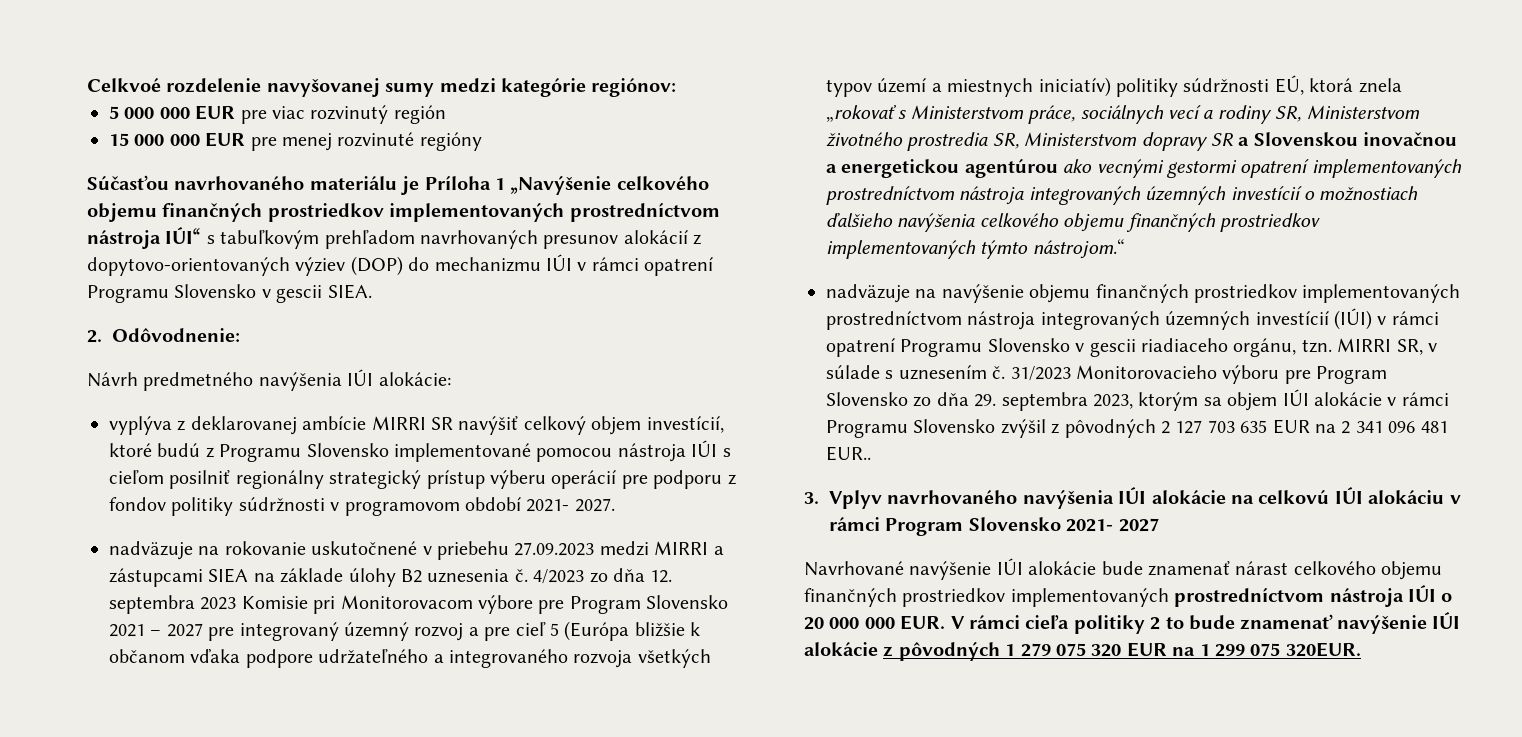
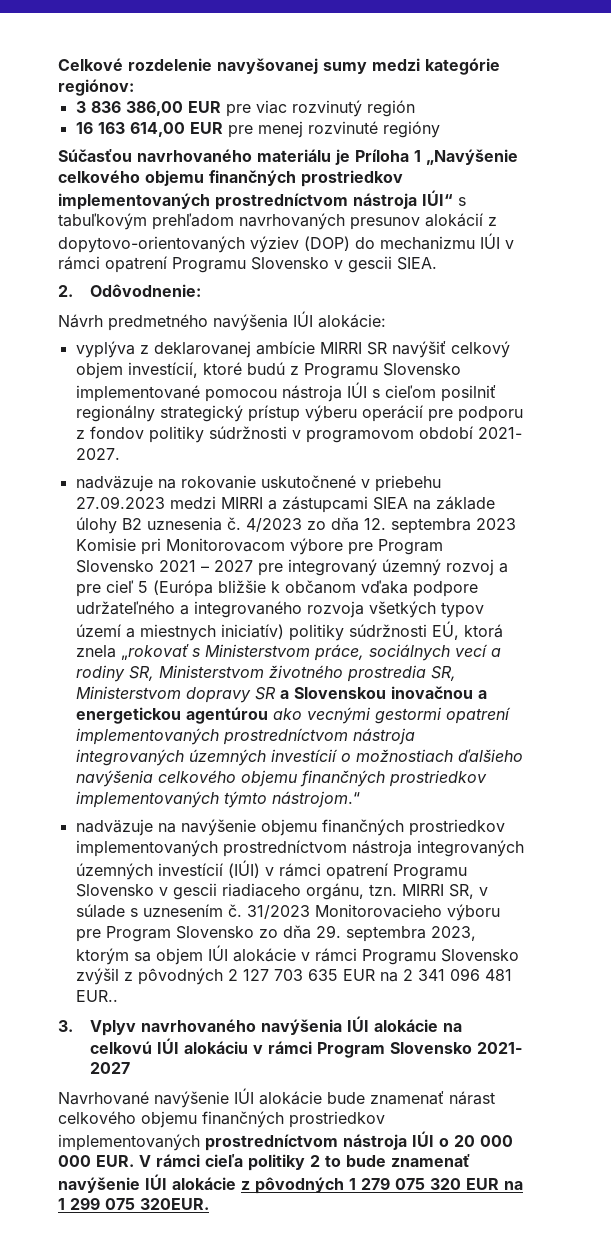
- Celkvoé rozdelenie navyšovanej sumy medzi kategórie regiónov:
+ Celkové rozdelenie navyšovanej sumy medzi kategórie regiónov:
- 5 000 000 EUR pre viac rozvinutý región
+ 3 836 386,00 EUR pre viac rozvinutý región
- 15 000 000 EUR pre menej rozvinuté regióny
+ 16 163 614,00 EUR pre menej rozvinuté regióny

